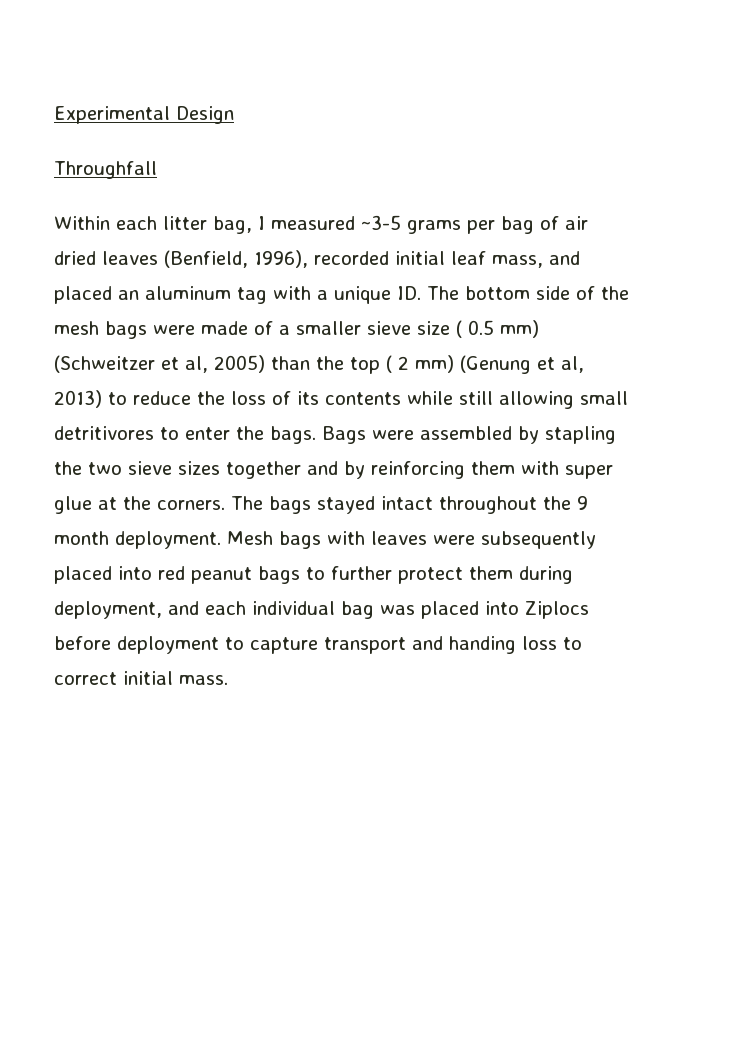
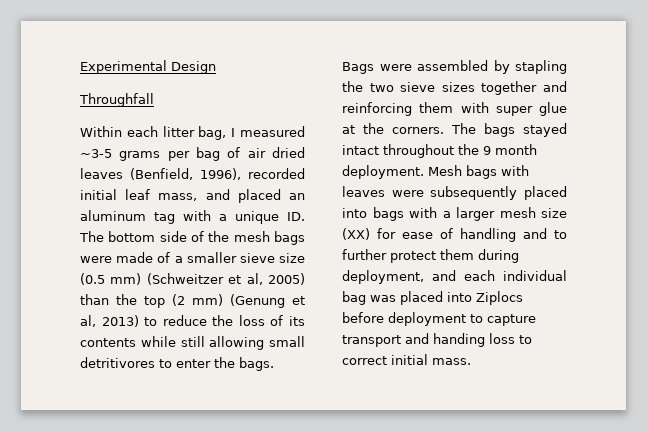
- Within each litter bag, I measured ~3-5 grams per bag of air dried leaves (Benfield, 1996), recorded initial leaf mass, and placed an aluminum tag with a unique ID. The bottom side of the mesh bags were made of a smaller sieve size ( 0.5 mm) (Schweitzer et al, 2005) than the top ( 2 mm) (Genung et al, 2013) to reduce the loss of its contents while still allowing small detritivores to enter the bags.
+ Within each litter bag, I measured ~3-5 grams per bag of air dried leaves (Benfield, 1996), recorded initial leaf mass, and placed an aluminum tag with a unique ID. The bottom side of the mesh bags were made of a smaller sieve size (0.5 mm) (Schweitzer et al, 2005) than the top (2 mm) (Genung et al, 2013) to reduce the loss of its contents while still allowing small detritivores to enter the bags.
- Bags were assembled by stapling the two sieve sizes together and by reinforcing them with super glue at the corners.
+ Bags were assembled by stapling the two sieve sizes together and reinforcing them with super glue at the corners.
- Mesh bags with leaves were subsequently placed into red peanut bags to further protect them during deployment, and each individual bag was placed into Ziplocs before deployment to capture transport and handing loss to correct initial mass.
+ Mesh bags with leaves were subsequently placed into bags with a larger mesh size (XX) for ease of handling and to further protect them during deployment, and each individual bag was placed into Ziplocs before deployment to capture transport and handing loss to correct initial mass.

